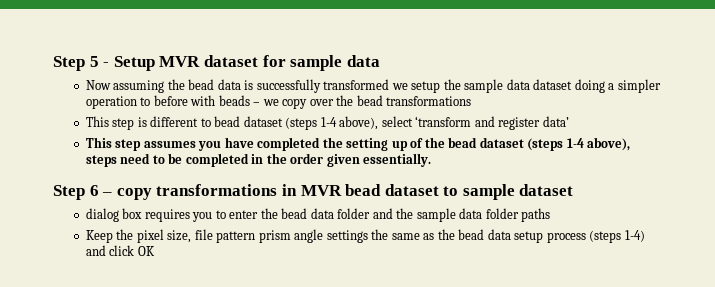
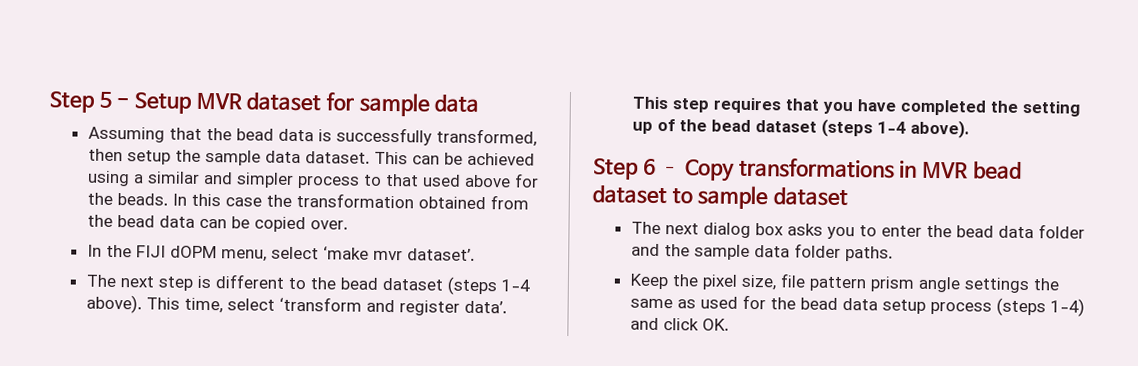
- Now assuming the bead data is successfully transformed we setup the sample data dataset doing a simpler operation to before with beads – we copy over the bead transformations
- This step is different to bead dataset (steps 1-4 above), select ‘transform and register data’
- This step assumes you have completed the setting up of the bead dataset (steps 1-4 above), steps need to be completed in the order given essentially.
+ Assuming that the bead data is successfully transformed, then setup the sample data dataset. This can be achieved using a similar and simpler process to that used above for the beads. In this case the transformation obtained from the bead data can be copied over.
+ In the FIJI dOPM menu, select ‘make mvr dataset’.
+ The next step is different to the bead dataset (steps 1-4 above). This time, select ‘transform and register data’. This step requires that you have completed the setting up of the bead dataset (steps 1-4 above).
- Step 6 – copy transformations in MVR bead dataset to sample dataset
+ Step 6 – Copy transformations in MVR bead dataset to sample dataset
- dialog box requires you to enter the bead data folder and the sample data folder paths
+ The next dialog box asks you to enter the bead data folder and the sample data folder paths.
- Keep the pixel size, file pattern prism angle settings the same as the bead data setup process (steps 1-4) and click OK
+ Keep the pixel size, file pattern prism angle settings the same as used for the bead data setup process (steps 1-4) and click OK.

